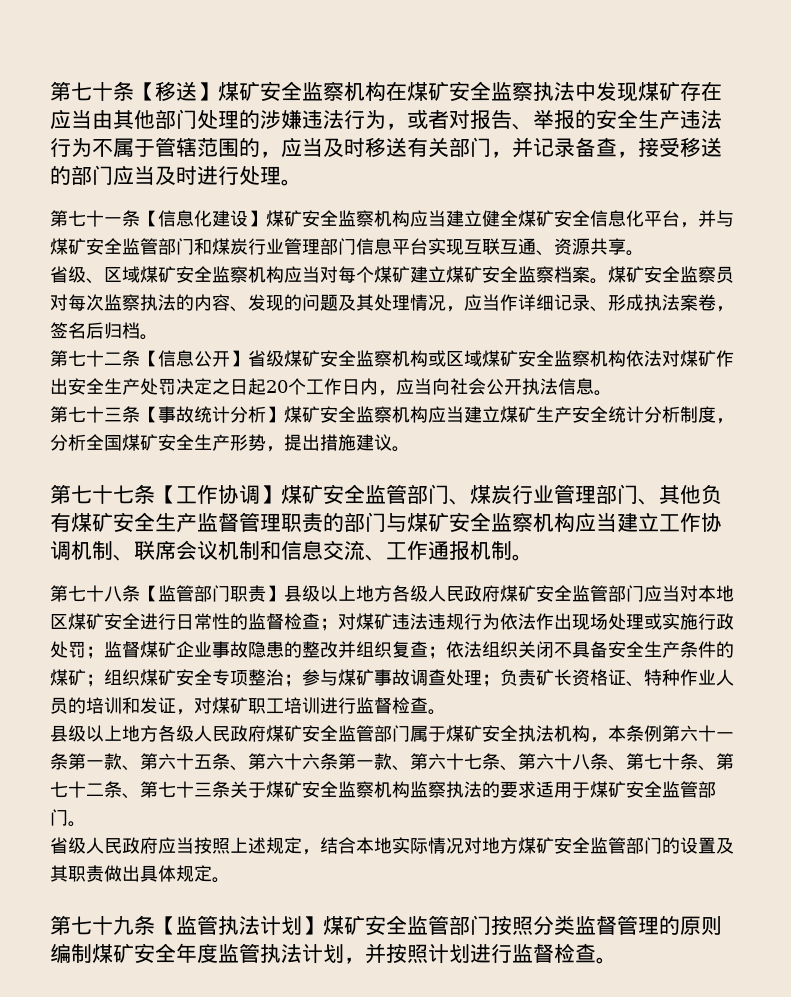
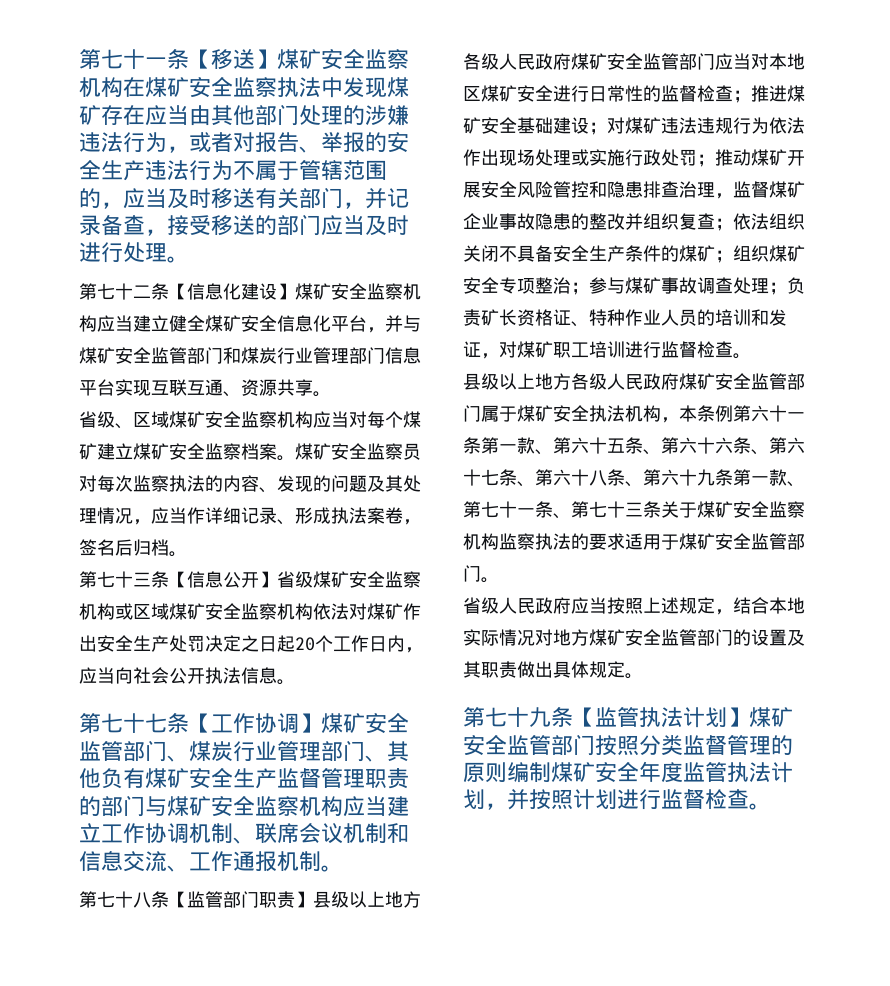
- 第七十条【移送】煤矿安全监察机构在煤矿安全监察执法中发现煤矿存在应当由其他部门处理的涉嫌违法行为，或者对报告、举报的安全生产违法行为不属于管辖范围的，应当及时移送有关部门，并记录备查，接受移送的部门应当及时进行处理。
+ 第七十一条【移送】煤矿安全监察机构在煤矿安全监察执法中发现煤矿存在应当由其他部门处理的涉嫌违法行为，或者对报告、举报的安全生产违法行为不属于管辖范围的，应当及时移送有关部门，并记录备查，接受移送的部门应当及时进行处理。
- 第七十一条【信息化建设】煤矿安全监察机构应当建立健全煤矿安全信息化平台，并与煤矿安全监管部门和煤炭行业管理部门信息平台实现互联互通、资源共享。
+ 第七十二条【信息化建设】煤矿安全监察机构应当建立健全煤矿安全信息化平台，并与煤矿安全监管部门和煤炭行业管理部门信息平台实现互联互通、资源共享。
- 第七十二条【信息公开】省级煤矿安全监察机构或区域煤矿安全监察机构依法对煤矿作出安全生产处罚决定之日起20个工作日内，应当向社会公开执法信息。
+ 第七十三条【信息公开】省级煤矿安全监察机构或区域煤矿安全监察机构依法对煤矿作出安全生产处罚决定之日起20个工作日内，应当向社会公开执法信息。
- 第七十三条【事故统计分析】煤矿安全监察机构应当建立煤矿生产安全统计分析制度，分析全国煤矿安全生产形势，提出措施建议。
+ 推进煤矿安全基础建设；
- 监督煤矿企业事故隐患的整改并组织复查；
+ 推动煤矿开展安全风险管控和隐患排查治理，监督煤矿企业事故隐患的整改并组织复查；
- 县级以上地方各级人民政府煤矿安全监管部门属于煤矿安全执法机构，本条例第六十一条第一款、第六十五条、第六十六条第一款、第六十七条、第六十八条、第七十条、第七十二条、第七十三条关于煤矿安全监察机构监察执法的要求适用于煤矿安全监管部门。
+ 县级以上地方各级人民政府煤矿安全监管部门属于煤矿安全执法机构，本条例第六十一条第一款、第六十五条、第六十六条、第六十七条、第六十八条、第六十九条第一款、第七十一条、第七十三条关于煤矿安全监察机构监察执法的要求适用于煤矿安全监管部门。

